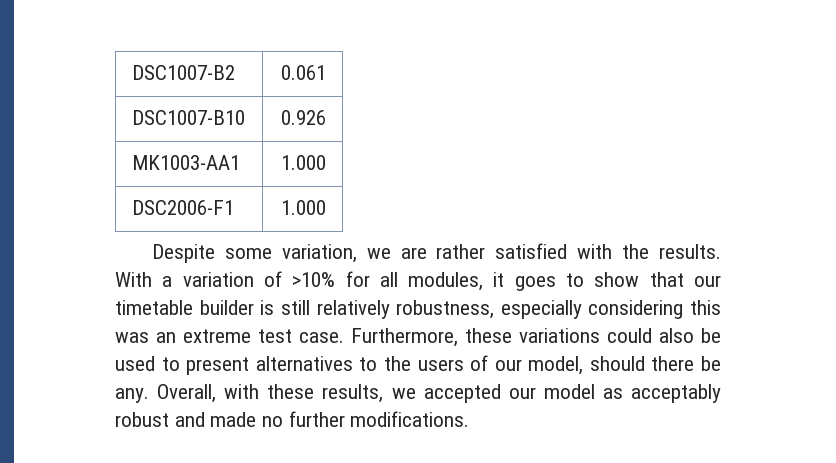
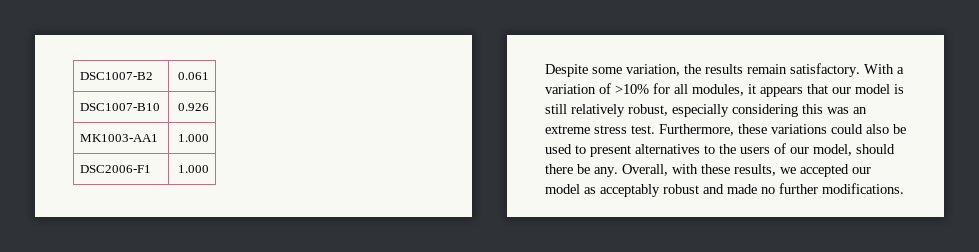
- Despite some variation, we are rather satisfied with the results.
+ Despite some variation, the results remain satisfactory.
- With a variation of >10% for all modules, it goes to show that our timetable builder is still relatively robustness, especially considering this was an extreme test case.
+ With a variation of >10% for all modules, it appears that our model is still relatively robust, especially considering this was an extreme stress test.

